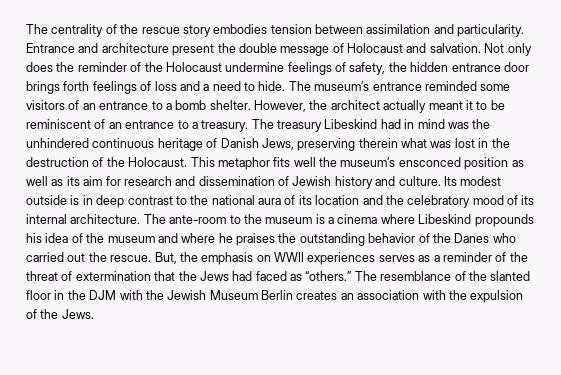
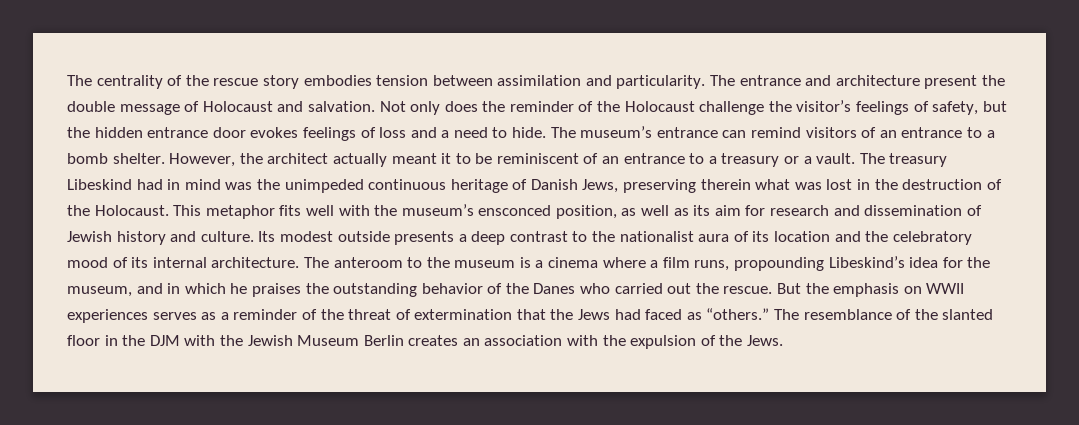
- Entrance and architecture present the double message of Holocaust and salvation.
+ The entrance and architecture present the double message of Holocaust and salvation.
- Not only does the reminder of the Holocaust undermine feelings of safety, the hidden entrance door brings forth feelings of loss and a need to hide.
+ Not only does the reminder of the Holocaust challenge the visitor’s feelings of safety, but the hidden entrance door evokes feelings of loss and a need to hide.
- The museum’s entrance reminded some visitors of an entrance to a bomb shelter.
+ The museum’s entrance can remind visitors of an entrance to a bomb shelter.
- However, the architect actually meant it to be reminiscent of an entrance to a treasury.
+ However, the architect actually meant it to be reminiscent of an entrance to a treasury or a vault.
- The treasury Libeskind had in mind was the unhindered continuous heritage of Danish Jews, preserving therein what was lost in the destruction of the Holocaust.
+ The treasury Libeskind had in mind was the unimpeded continuous heritage of Danish Jews, preserving therein what was lost in the destruction of the Holocaust.
- This metaphor fits well the museum’s ensconced position as well as its aim for research and dissemination of Jewish history and culture.
+ This metaphor fits well with the museum’s ensconced position, as well as its aim for research and dissemination of Jewish history and culture.
- Its modest outside is in deep contrast to the national aura of its location and the celebratory mood of its internal architecture.
+ Its modest outside presents a deep contrast to the nationalist aura of its location and the celebratory mood of its internal architecture.
- The ante-room to the museum is a cinema where Libeskind propounds his idea of the museum and where he praises the outstanding behavior of the Danes who carried out the rescue.
+ The anteroom to the museum is a cinema where a film runs, propounding Libeskind’s idea for the museum, and in which he praises the outstanding behavior of the Danes who carried out the rescue.
- But, the emphasis on WWII experiences serves as a reminder of the threat of extermination that the Jews had faced as “others.”
+ But the emphasis on WWII experiences serves as a reminder of the threat of extermination that the Jews had faced as “others.”

